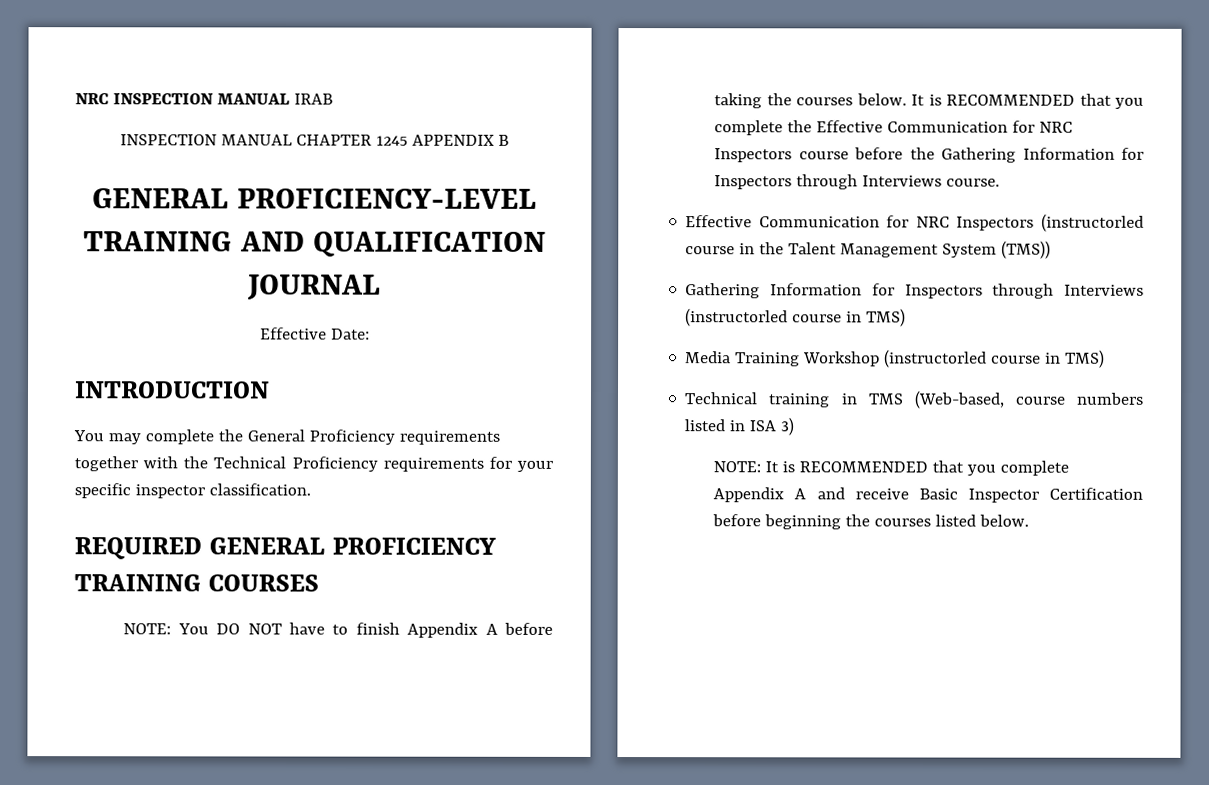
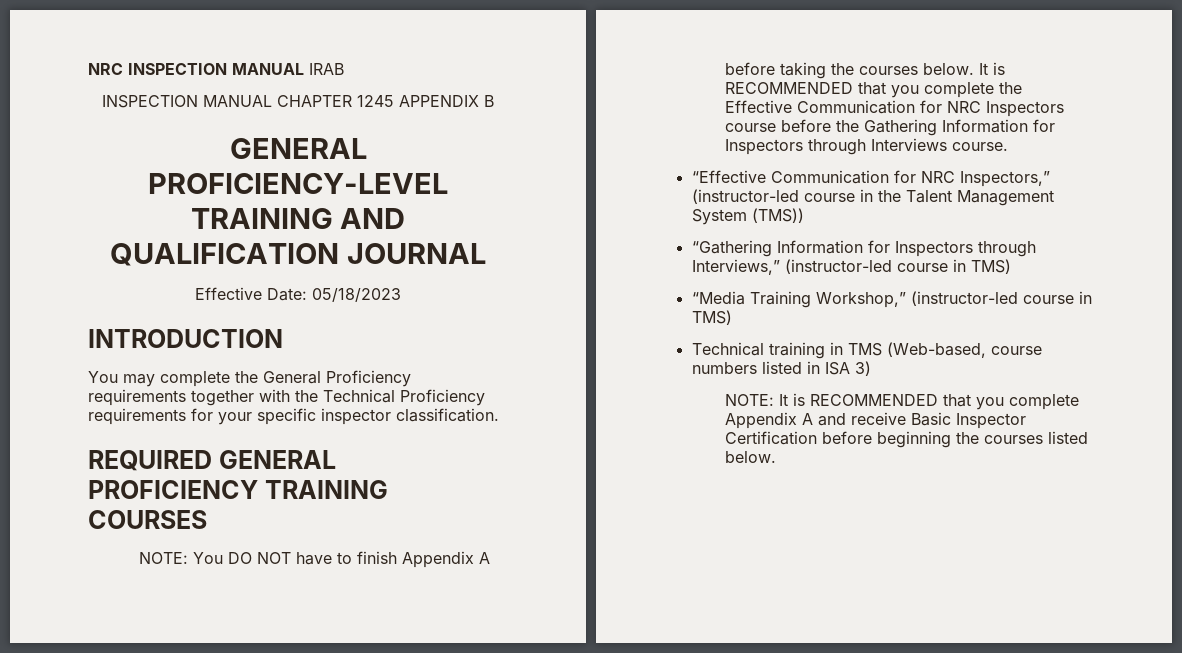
- Effective Date:
+ Effective Date: 05/18/2023
- Effective Communication for NRC Inspectors (instructorled course in the Talent Management System (TMS))
+ “Effective Communication for NRC Inspectors,” (instructor-led course in the Talent Management System (TMS))
- Gathering Information for Inspectors through Interviews (instructorled course in TMS)
- Media Training Workshop (instructorled course in TMS)
+ “Gathering Information for Inspectors through Interviews,” (instructor-led course in TMS)
+ “Media Training Workshop,” (instructor-led course in TMS)

